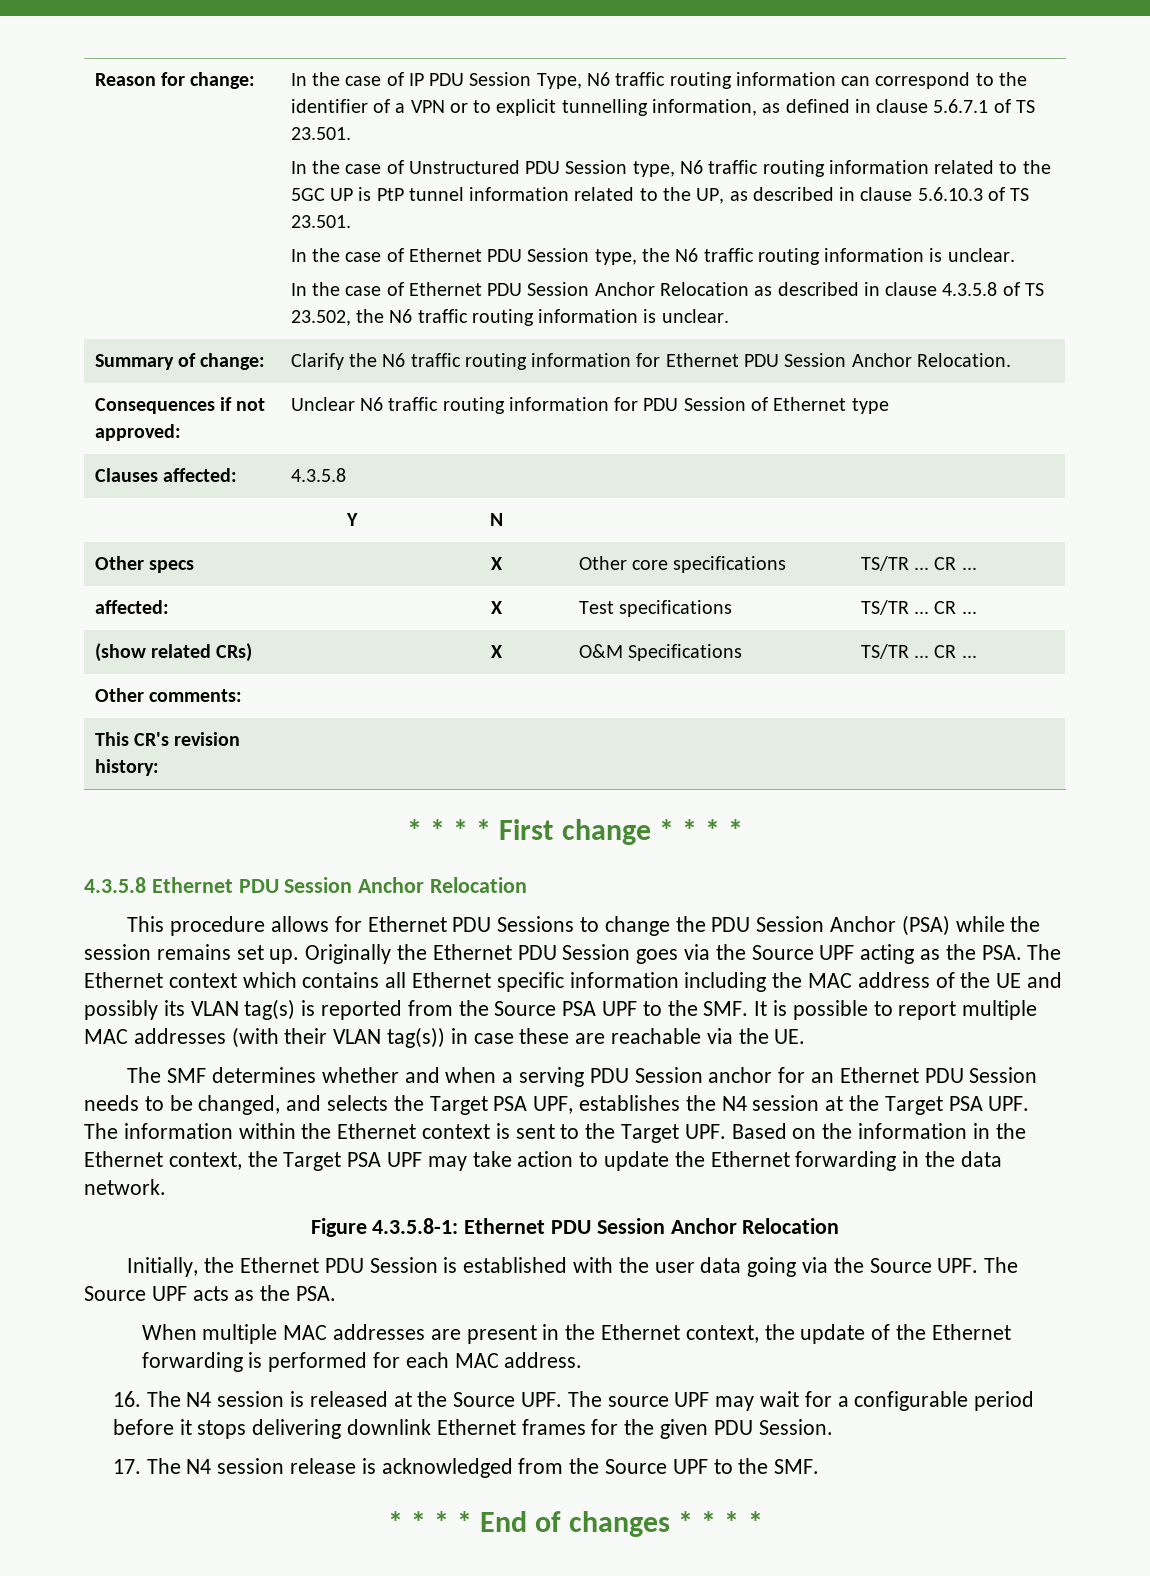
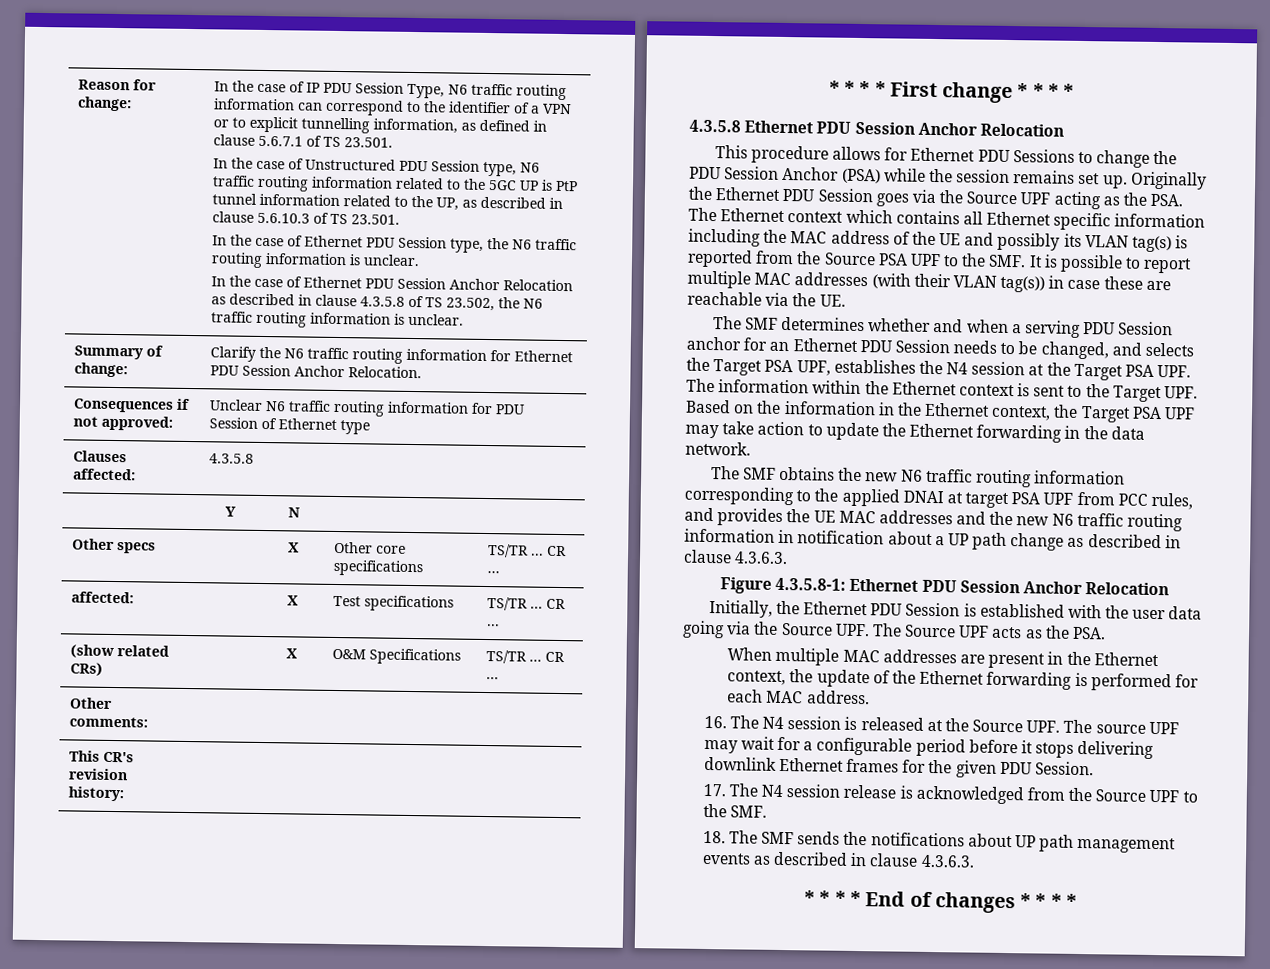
+ The SMF obtains the new N6 traffic routing information corresponding to the applied DNAI at target PSA UPF from PCC rules, and provides the UE MAC addresses and the new N6 traffic routing information in notification about a UP path change as described in clause 4.3.6.3.
+ 18. The SMF sends the notifications about UP path management events as described in clause 4.3.6.3.

